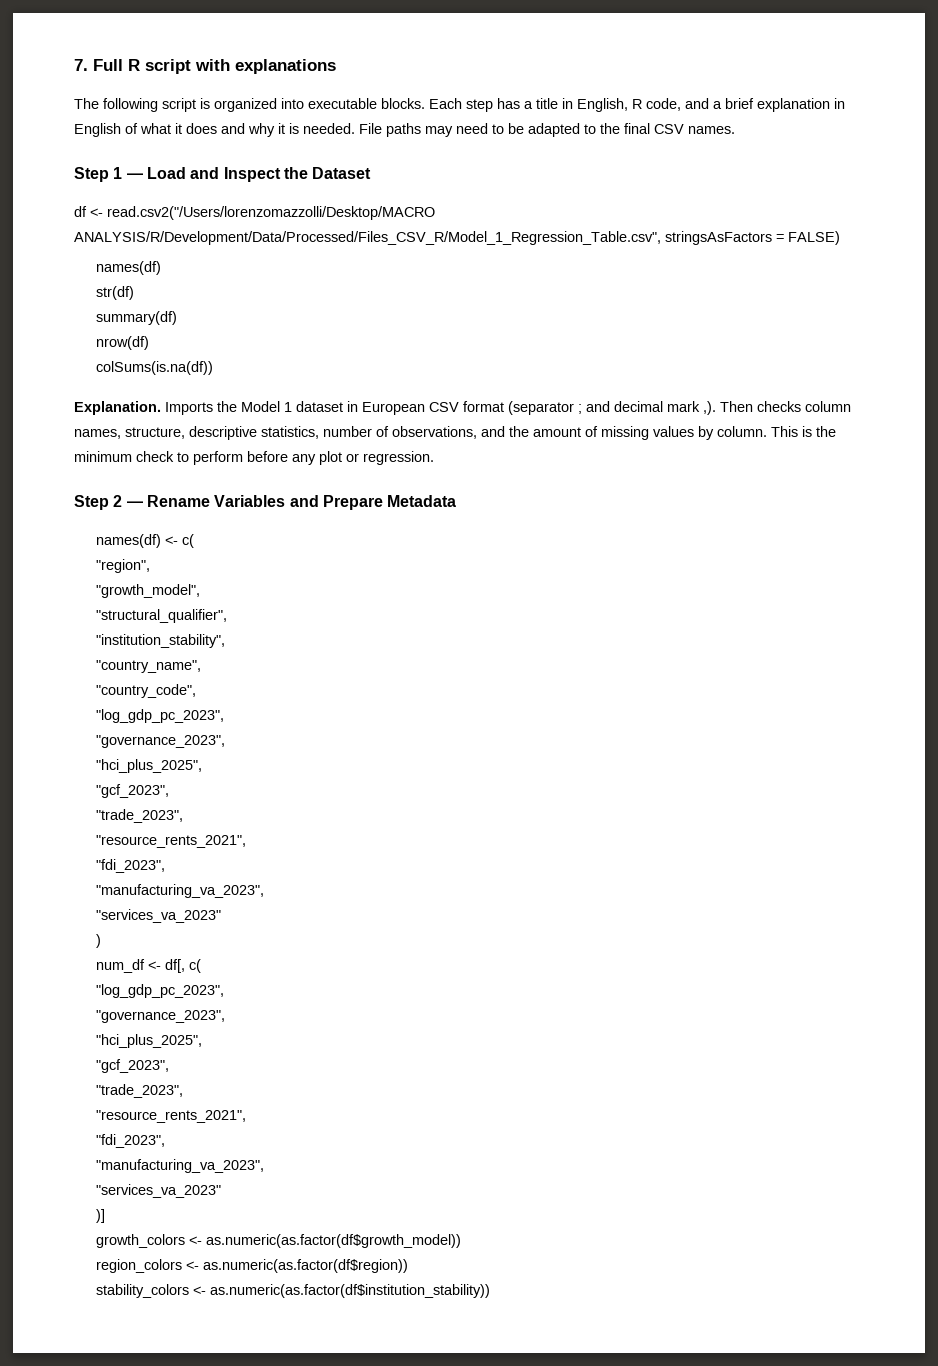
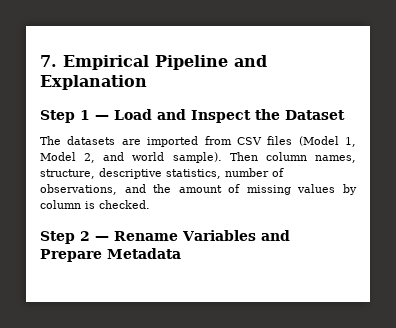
- 7. Full R script with explanations
- The following script is organized into executable blocks. Each step has a title in English, R code, and a brief explanation in English of what it does and why it is needed. File paths may need to be adapted to the final CSV names.
+ 7. Empirical Pipeline and Explanation
- df <- read.csv2("/Users/lorenzomazzolli/Desktop/MACRO ANALYSIS/R/Development/Data/Processed/Files_CSV_R/Model_1_Regression_Table.csv", stringsAsFactors = FALSE)
- names(df)
- str(df)
- summary(df)
- nrow(df)
- colSums(is.na(df))
- Explanation. Imports the Model 1 dataset in European CSV format (separator ; and decimal mark ,). Then checks column names, structure, descriptive statistics, number of observations, and the amount of missing values by column. This is the minimum check to perform before any plot or regression.
+ The datasets are imported from CSV files (Model 1, Model 2, and world sample). Then column names, structure, descriptive statistics, number of observations, and the amount of missing values by column is checked.
- names(df) <- c(
- "region",
- "growth_model",
- "structural_qualifier",
- "institution_stability",
- "country_name",
- "country_code",
- "log_gdp_pc_2023",
- "governance_2023",
- "hci_plus_2025",
- "gcf_2023",
- "trade_2023",
- "resource_rents_2021",
- "fdi_2023",
- "manufacturing_va_2023",
- "services_va_2023"
- )
- num_df <- df[, c(
- "log_gdp_pc_2023",
- "governance_2023",
- "hci_plus_2025",
- "gcf_2023",
- "trade_2023",
- "resource_rents_2021",
- "fdi_2023",
- "manufacturing_va_2023",
- "services_va_2023"
- )]
- growth_colors <- as.numeric(as.factor(df$growth_model))
- region_colors <- as.numeric(as.factor(df$region))
- stability_colors <- as.numeric(as.factor(df$institution_stability))

